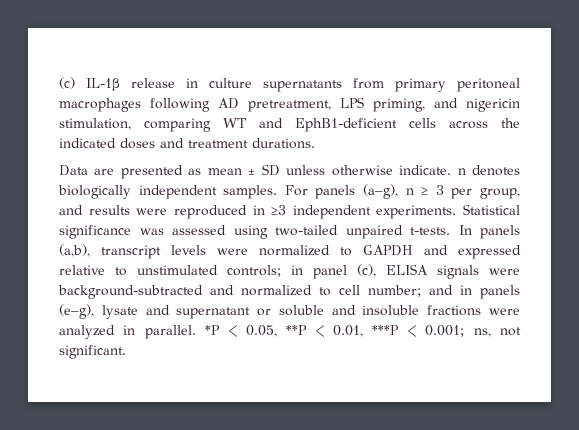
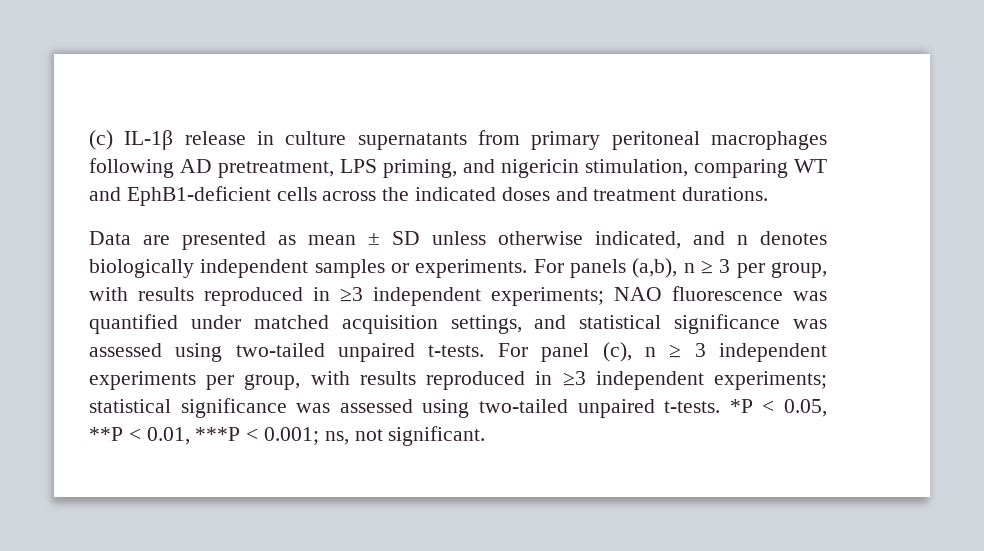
- Data are presented as mean ± SD unless otherwise indicate. n denotes biologically independent samples.
+ Data are presented as mean ± SD unless otherwise indicated, and n denotes biologically independent samples or experiments.
- For panels (a–g), n ≥ 3 per group, and results were reproduced in ≥3 independent experiments. Statistical significance was assessed using two-tailed unpaired t-tests. In panels (a,b), transcript levels were normalized to GAPDH and expressed relative to unstimulated controls; in panel (c), ELISA signals were background-subtracted and normalized to cell number; and in panels (e–g), lysate and supernatant or soluble and insoluble fractions were analyzed in parallel.
+ For panels (a,b), n ≥ 3 per group, with results reproduced in ≥3 independent experiments; NAO fluorescence was quantified under matched acquisition settings, and statistical significance was assessed using two-tailed unpaired t-tests. For panel (c), n ≥ 3 independent experiments per group, with results reproduced in ≥3 independent experiments; statistical significance was assessed using two-tailed unpaired t-tests.

